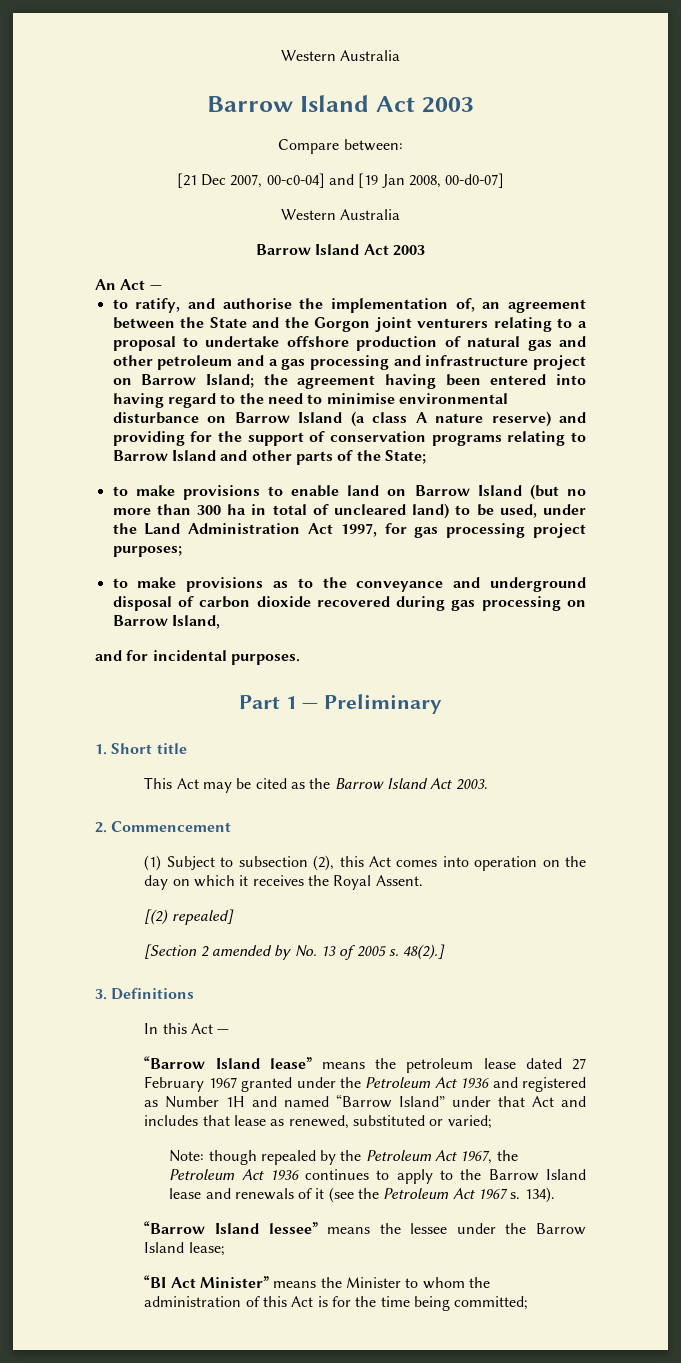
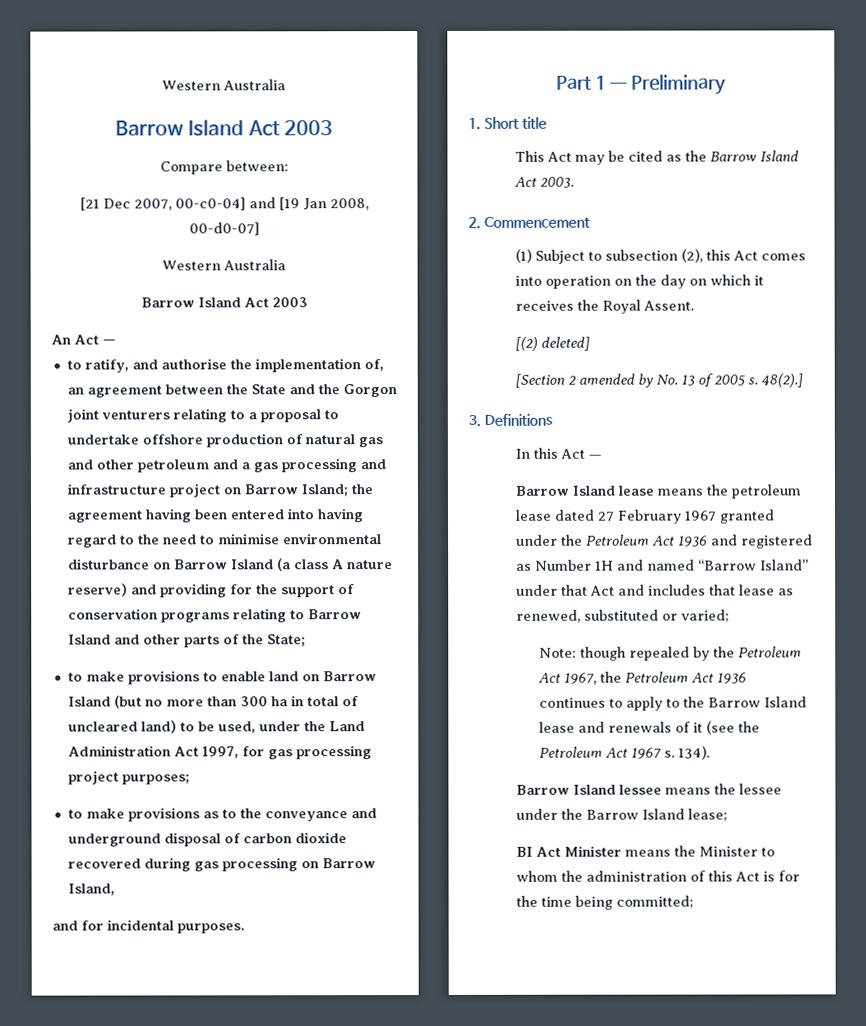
- [(2) repealed]
+ [(2) deleted]
- “Barrow Island lease” means the petroleum lease dated 27 February 1967 granted under the Petroleum Act 1936 and registered as Number 1H and named “Barrow Island” under that Act and includes that lease as renewed, substituted or varied;
+ Barrow Island lease means the petroleum lease dated 27 February 1967 granted under the Petroleum Act 1936 and registered as Number 1H and named “Barrow Island” under that Act and includes that lease as renewed, substituted or varied;
- “Barrow Island lessee” means the lessee under the Barrow Island lease;
+ Barrow Island lessee means the lessee under the Barrow Island lease;
- “BI Act Minister” means the Minister to whom the administration of this Act is for the time being committed;
+ BI Act Minister means the Minister to whom the administration of this Act is for the time being committed;

